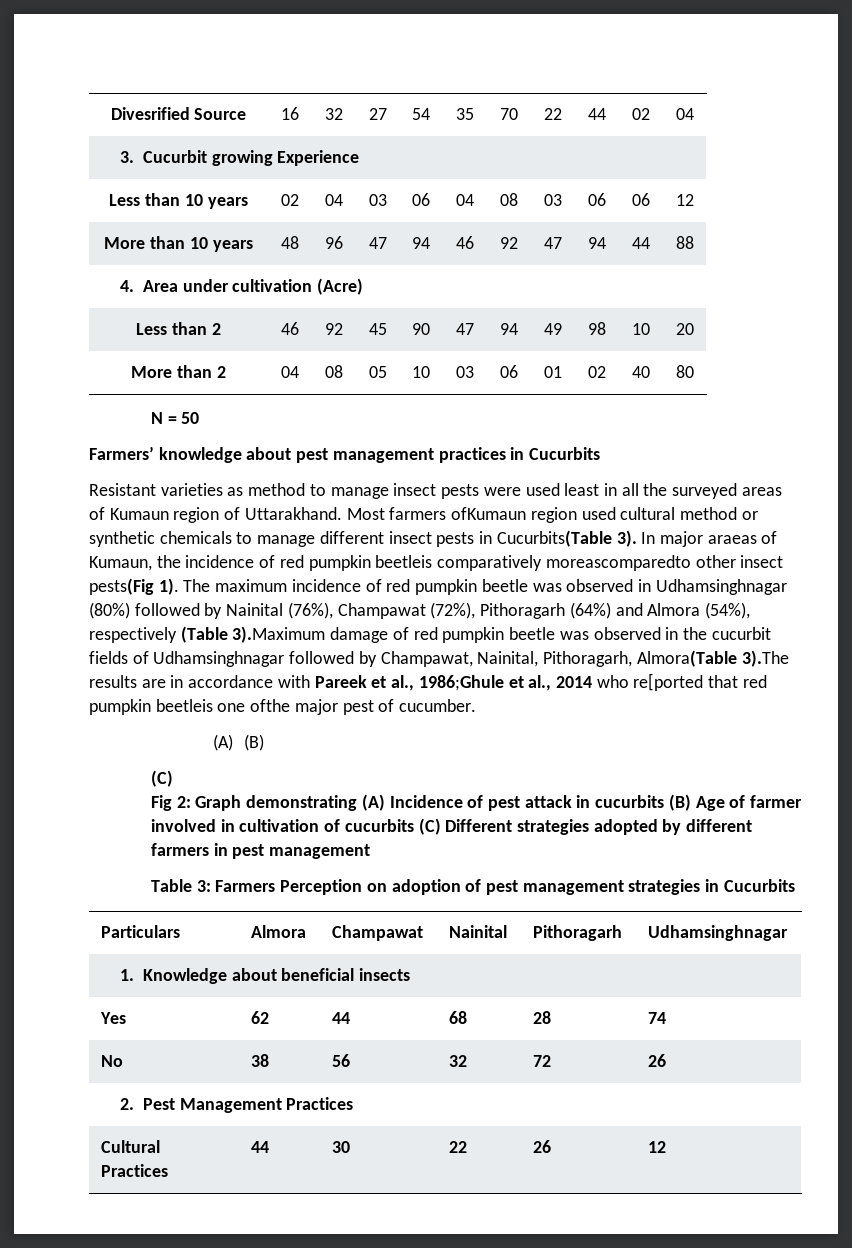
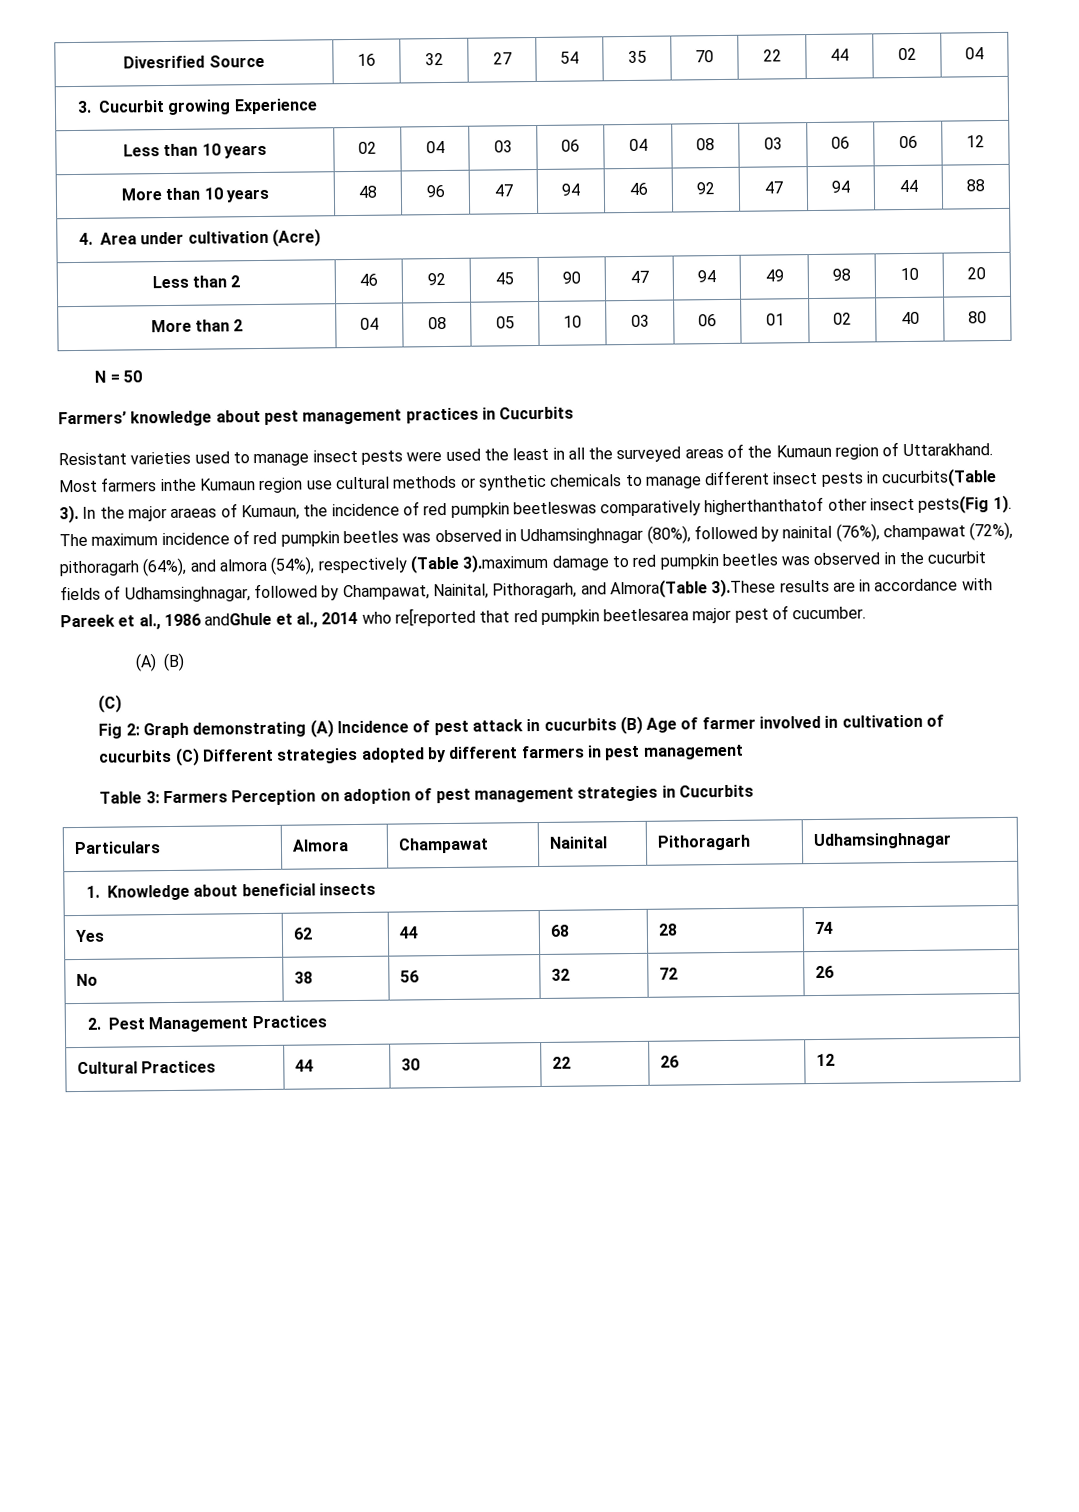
- Resistant varieties as method to manage insect pests were used least in all the surveyed areas of Kumaun region of Uttarakhand.
+ Resistant varieties used to manage insect pests were used the least in all the surveyed areas of the Kumaun region of Uttarakhand.
- Most farmers ofKumaun region used cultural method or synthetic chemicals to manage different insect pests in Cucurbits(Table 3).
+ Most farmers inthe Kumaun region use cultural methods or synthetic chemicals to manage different insect pests in cucurbits(Table 3).
- In major araeas of Kumaun, the incidence of red pumpkin beetleis comparatively moreascomparedto other insect pests(Fig 1).
+ In the major araeas of Kumaun, the incidence of red pumpkin beetleswas comparatively higherthanthatof other insect pests(Fig 1).
- The maximum incidence of red pumpkin beetle was observed in Udhamsinghnagar (80%) followed by Nainital (76%), Champawat (72%), Pithoragarh (64%) and Almora (54%), respectively (Table 3).Maximum damage of red pumpkin beetle was observed in the cucurbit fields of Udhamsinghnagar followed by Champawat, Nainital, Pithoragarh, Almora(Table 3).The results are in accordance with Pareek et al., 1986;Ghule et al., 2014 who re[ported that red pumpkin beetleis one ofthe major pest of cucumber.
+ The maximum incidence of red pumpkin beetles was observed in Udhamsinghnagar (80%), followed by nainital (76%), champawat (72%), pithoragarh (64%), and almora (54%), respectively (Table 3).maximum damage to red pumpkin beetles was observed in the cucurbit fields of Udhamsinghnagar, followed by Champawat, Nainital, Pithoragarh, and Almora(Table 3).These results are in accordance with Pareek et al., 1986 andGhule et al., 2014 who re[reported that red pumpkin beetlesarea major pest of cucumber.

